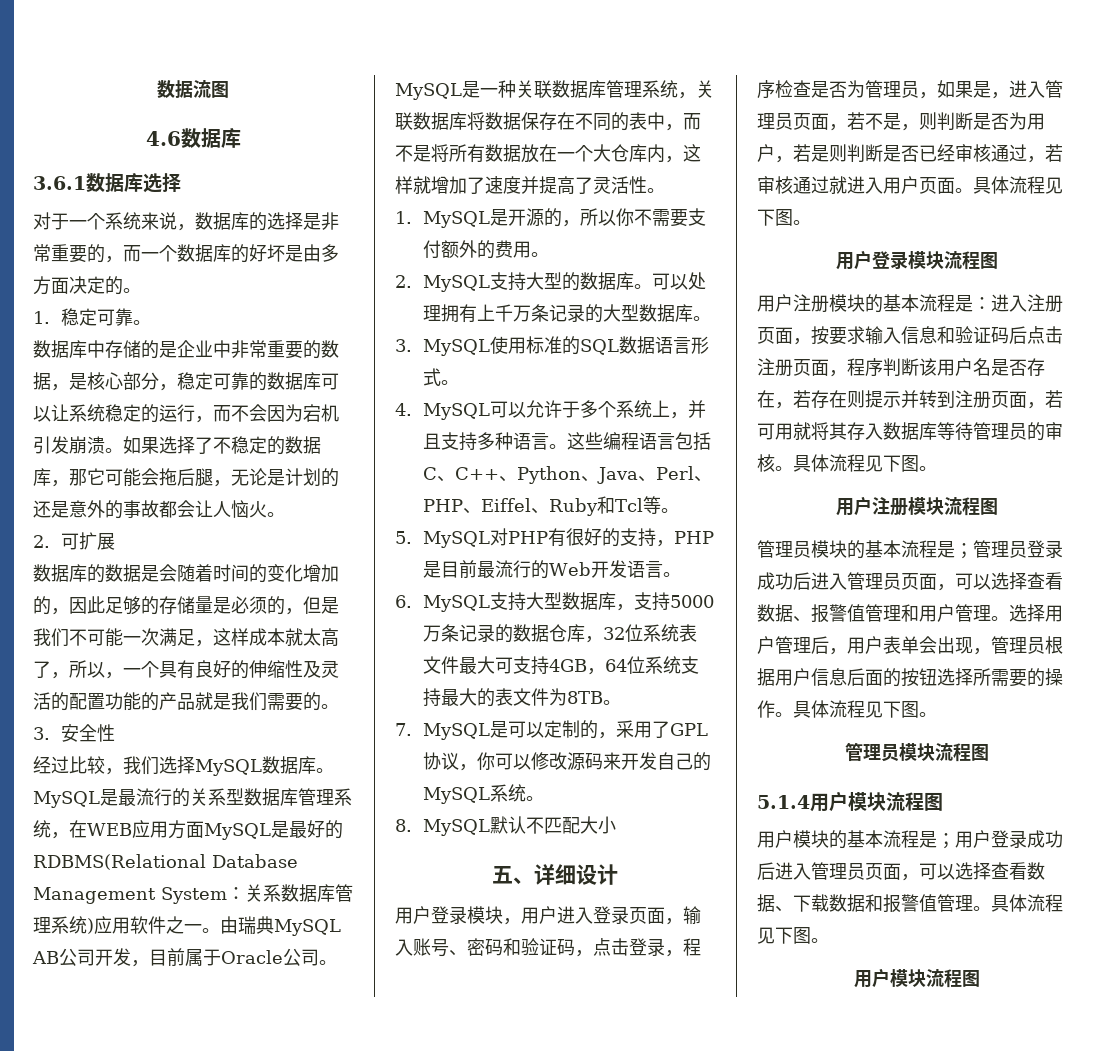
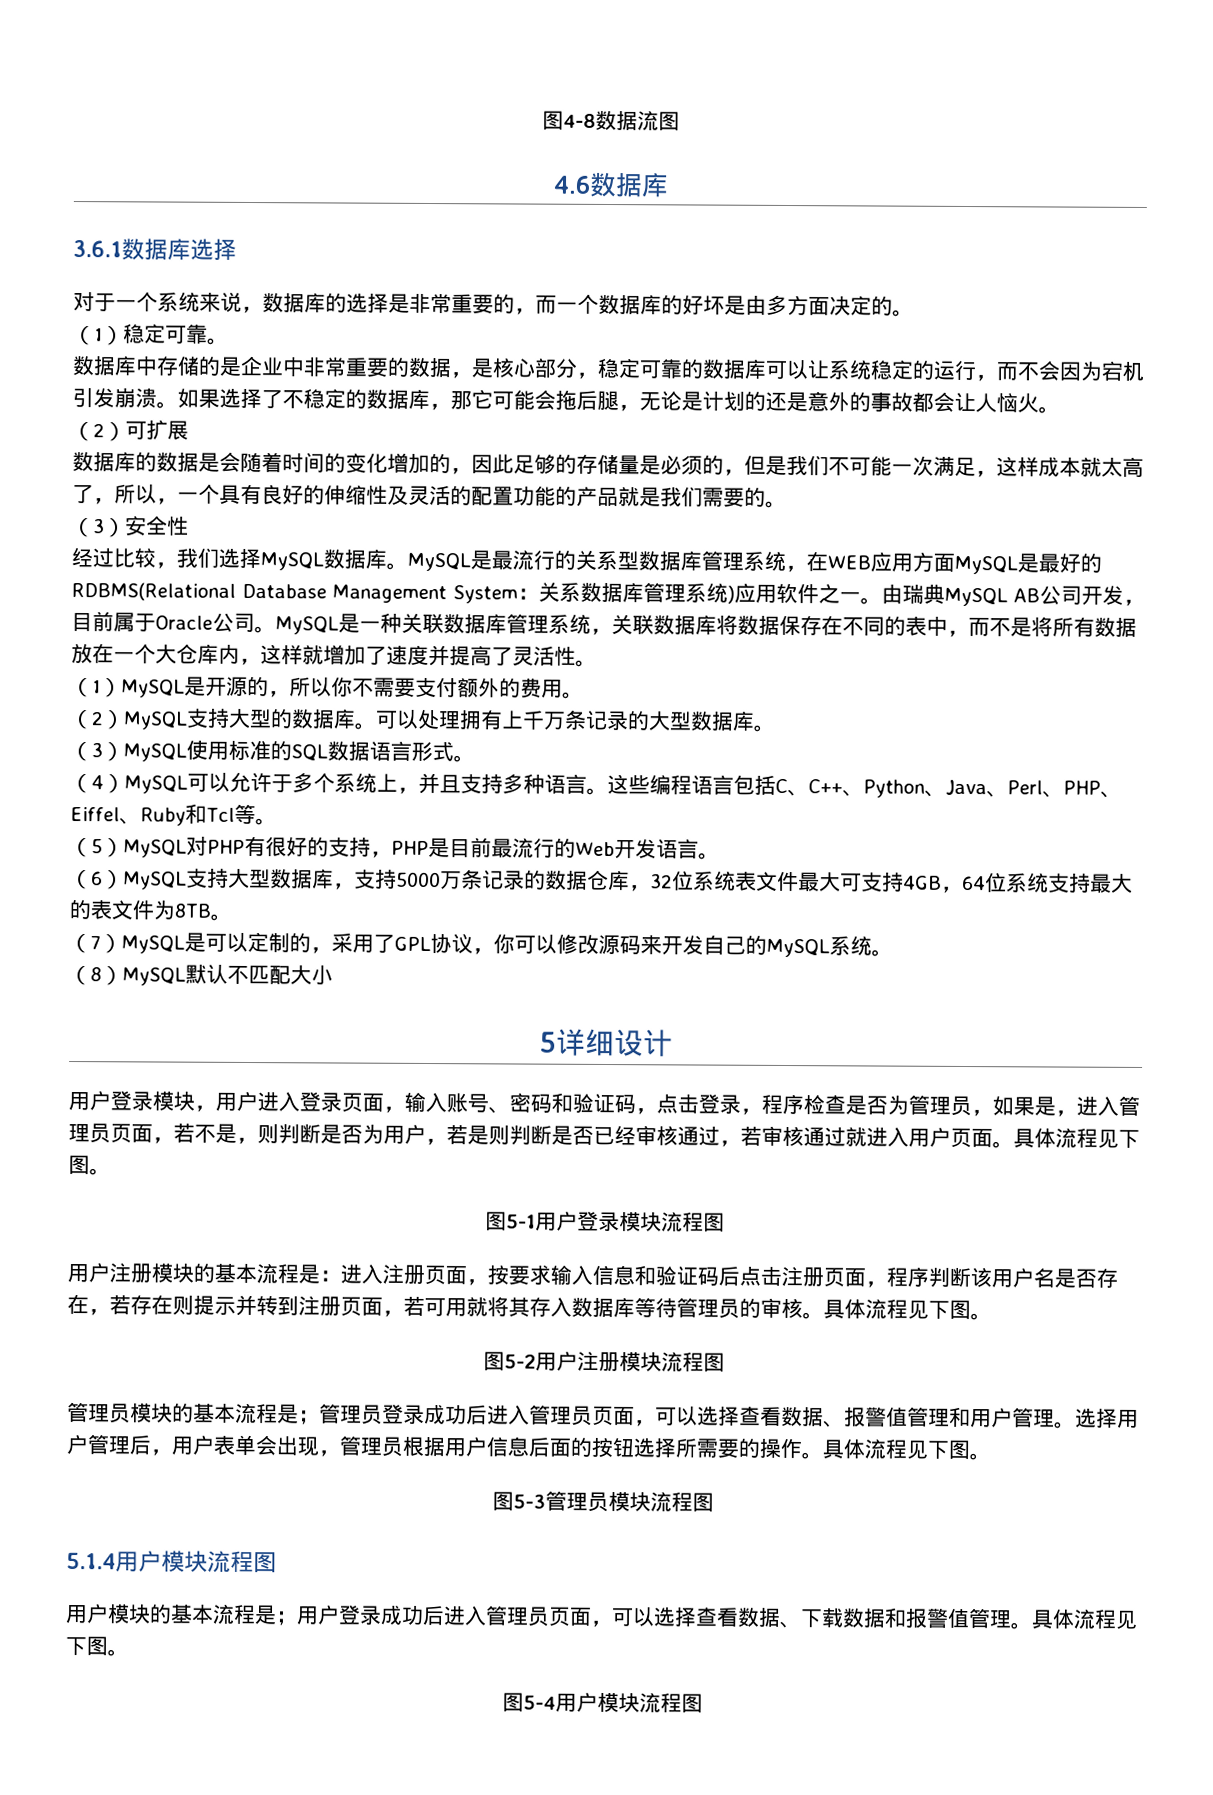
- 数据流图
+ 图4-8数据流图
- 1.稳定可靠。
+ （1）稳定可靠。
- 2.可扩展
+ （2）可扩展
- 3.安全性
+ （3）安全性
- 1. MySQL是开源的，所以你不需要支付额外的费用。
+ （1）MySQL是开源的，所以你不需要支付额外的费用。
- 2. MySQL支持大型的数据库。
+ （2）MySQL支持大型的数据库。
- 3. MySQL使用标准的SQL数据语言形式。
+ （3）MySQL使用标准的SQL数据语言形式。
- 4. MySQL可以允许于多个系统上，并且支持多种语言。
+ （4）MySQL可以允许于多个系统上，并且支持多种语言。
- 5. MySQL对PHP有很好的支持，PHP是目前最流行的Web开发语言。
+ （5）MySQL对PHP有很好的支持，PHP是目前最流行的Web开发语言。
- 6. MySQL支持大型数据库，支持5000万条记录的数据仓库，32位系统表文件最大可支持4GB，64位系统支持最大的表文件为8TB。
+ （6）MySQL支持大型数据库，支持5000万条记录的数据仓库，32位系统表文件最大可支持4GB，64位系统支持最大的表文件为8TB。
- 7. MySQL是可以定制的，采用了GPL协议，你可以修改源码来开发自己的MySQL系统。
+ （7）MySQL是可以定制的，采用了GPL协议，你可以修改源码来开发自己的MySQL系统。
- 8. MySQL默认不匹配大小
+ （8）MySQL默认不匹配大小
- 五、详细设计
+ 5详细设计
- 用户登录模块流程图
+ 图5-1用户登录模块流程图
- 用户注册模块流程图
+ 图5-2用户注册模块流程图
- 管理员模块流程图
+ 图5-3管理员模块流程图
  用户模块的基本流程是；用户登录成功后进入管理员页面，可以选择查看数据、下载数据和报警值管理。具体流程见下图。
- 用户模块流程图
+ 图5-4用户模块流程图

